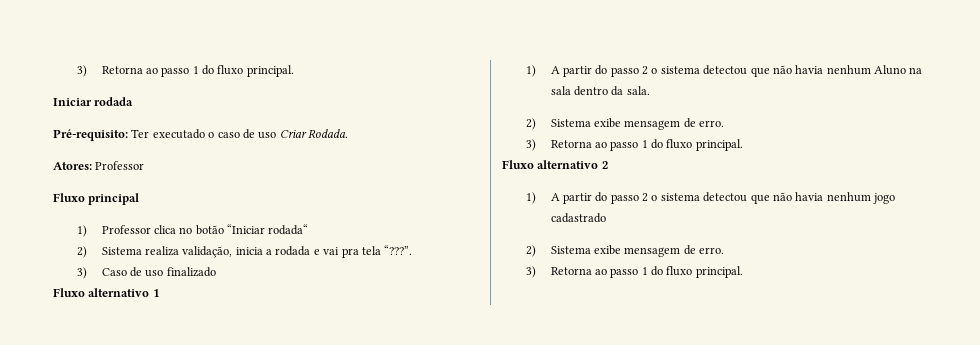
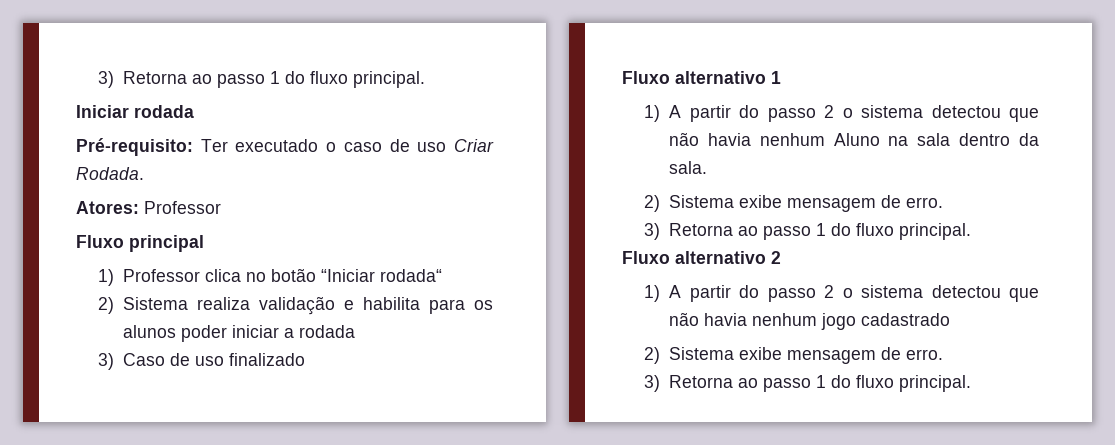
- 2) Sistema realiza validação, inicia a rodada e vai pra tela “???”.
+ 2) Sistema realiza validação e habilita para os alunos poder iniciar a rodada

